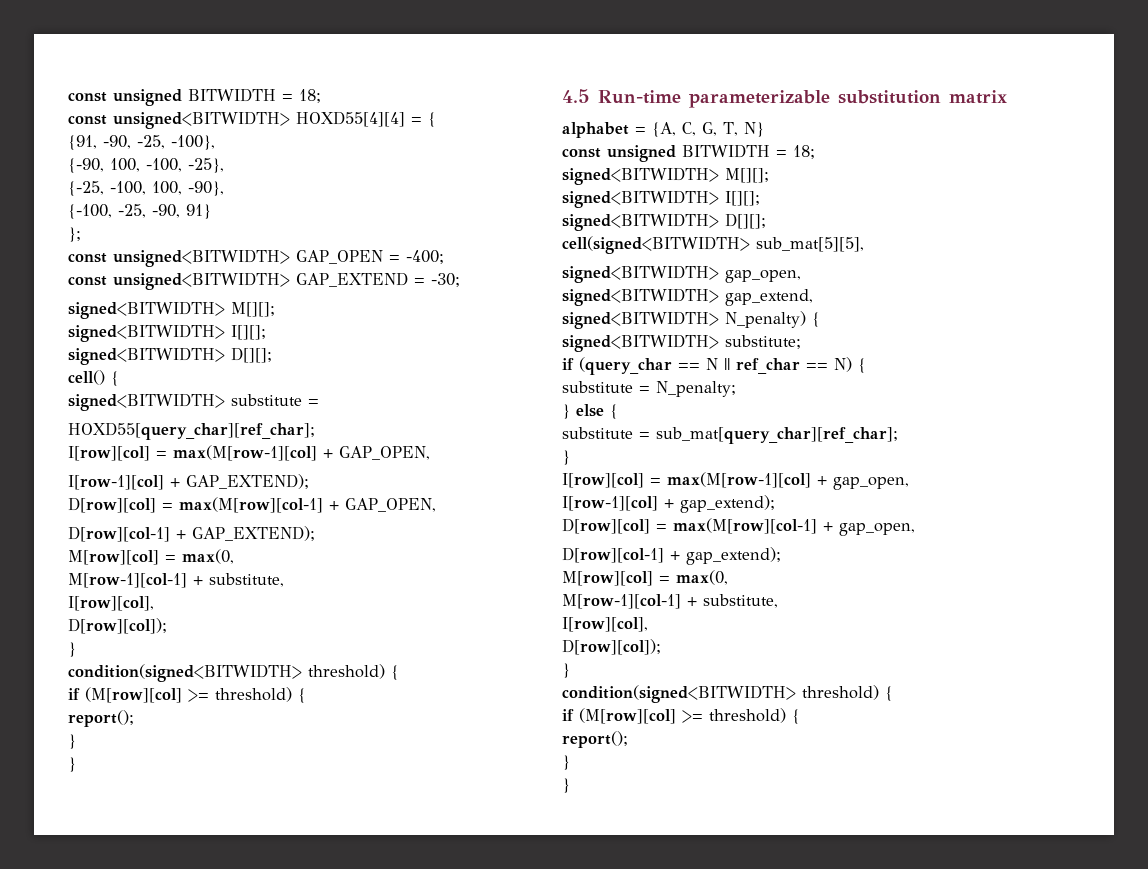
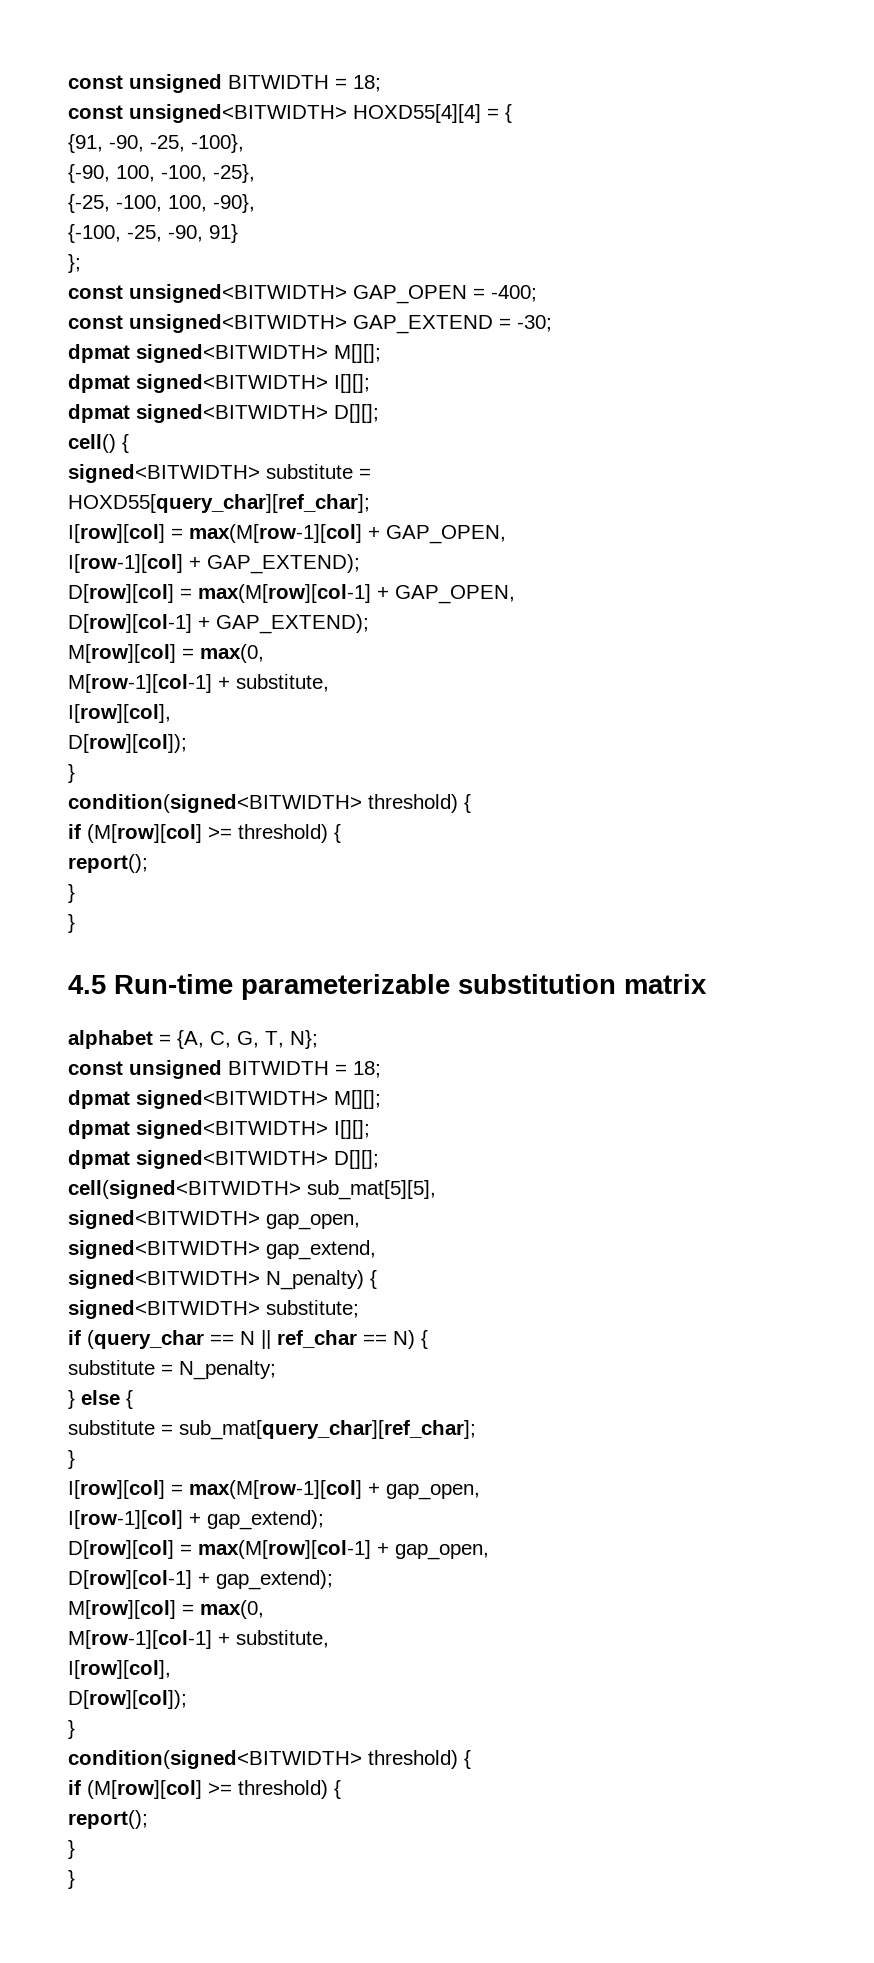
  const unsigned<BITWIDTH> GAP_EXTEND = -30;
- signed<BITWIDTH> M[][];
- signed<BITWIDTH> I[][];
- signed<BITWIDTH> D[][];
+ dpmat signed<BITWIDTH> M[][];
+ dpmat signed<BITWIDTH> I[][];
+ dpmat signed<BITWIDTH> D[][];
- alphabet = {A, C, G, T, N}
+ alphabet = {A, C, G, T, N};
  const unsigned BITWIDTH = 18;
- signed<BITWIDTH> M[][];
- signed<BITWIDTH> I[][];
- signed<BITWIDTH> D[][];
+ dpmat signed<BITWIDTH> M[][];
+ dpmat signed<BITWIDTH> I[][];
+ dpmat signed<BITWIDTH> D[][];

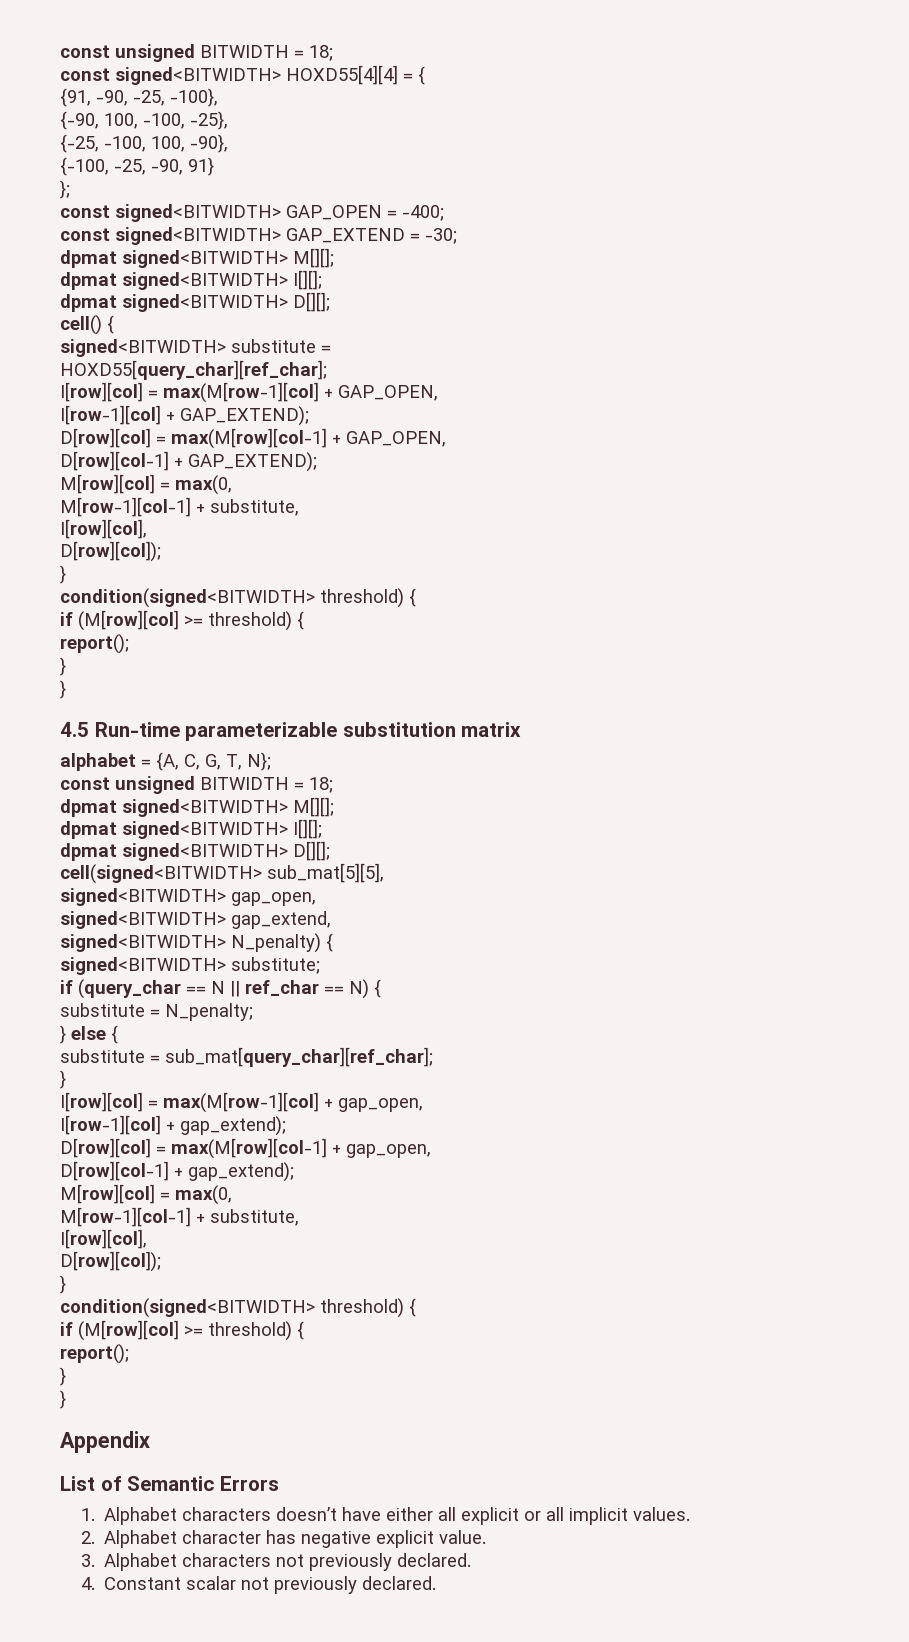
- const unsigned<BITWIDTH> HOXD55[4][4] = {
+ const signed<BITWIDTH> HOXD55[4][4] = {
- const unsigned<BITWIDTH> GAP_OPEN = -400;
+ const signed<BITWIDTH> GAP_OPEN = -400;
- const unsigned<BITWIDTH> GAP_EXTEND = -30;
+ const signed<BITWIDTH> GAP_EXTEND = -30;
+ Appendix
+ List of Semantic Errors
+ 1. Alphabet characters doesn’t have either all explicit or all implicit values.
+ 2. Alphabet character has negative explicit value.
+ 3. Alphabet characters not previously declared.
+ 4. Constant scalar not previously declared.

